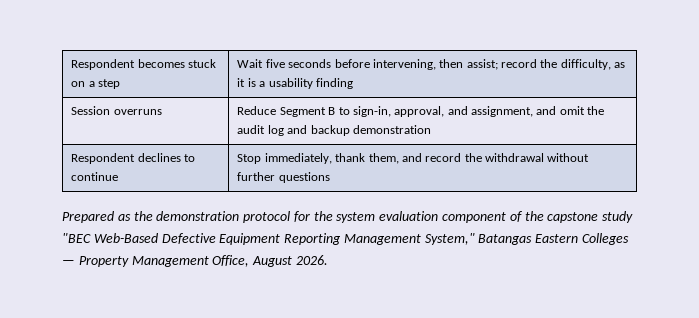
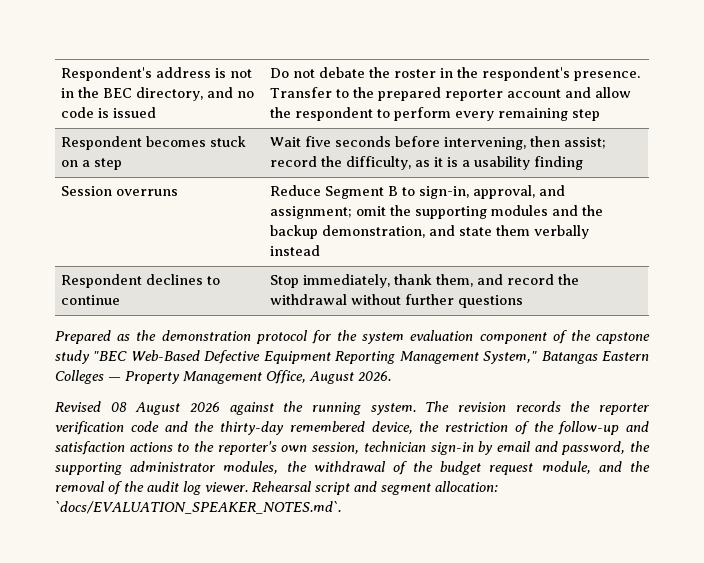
+ Respondent's address is not in the BEC directory, and no code is issued | Do not debate the roster in the respondent's presence. Transfer to the prepared reporter account and allow the respondent to perform every remaining step
- Session overruns | Reduce Segment B to sign-in, approval, and assignment, and omit the audit log and backup demonstration
+ Session overruns | Reduce Segment B to sign-in, approval, and assignment; omit the supporting modules and the backup demonstration, and state them verbally instead
+ Revised 08 August 2026 against the running system. The revision records the reporter verification code and the thirty-day remembered device, the restriction of the follow-up and satisfaction actions to the reporter's own session, technician sign-in by email and password, the supporting administrator modules, the withdrawal of the budget request module, and the removal of the audit log viewer. Rehearsal script and segment allocation: `docs/EVALUATION_SPEAKER_NOTES.md`.

